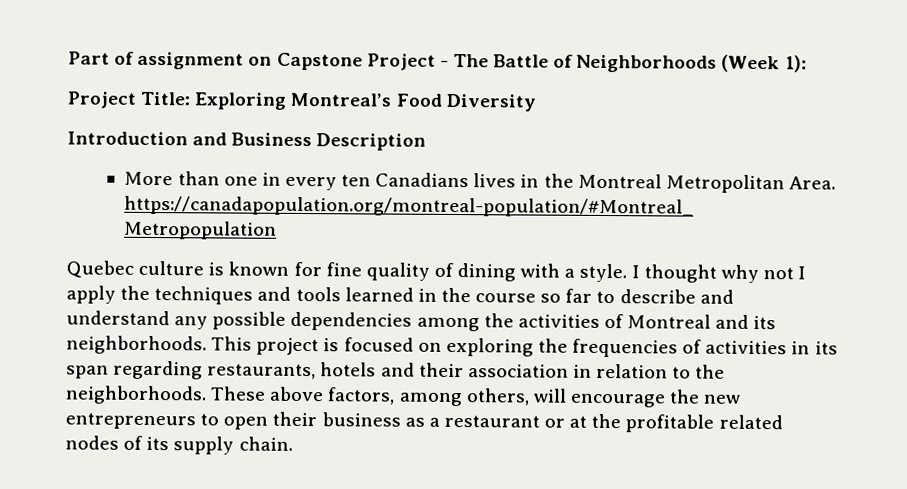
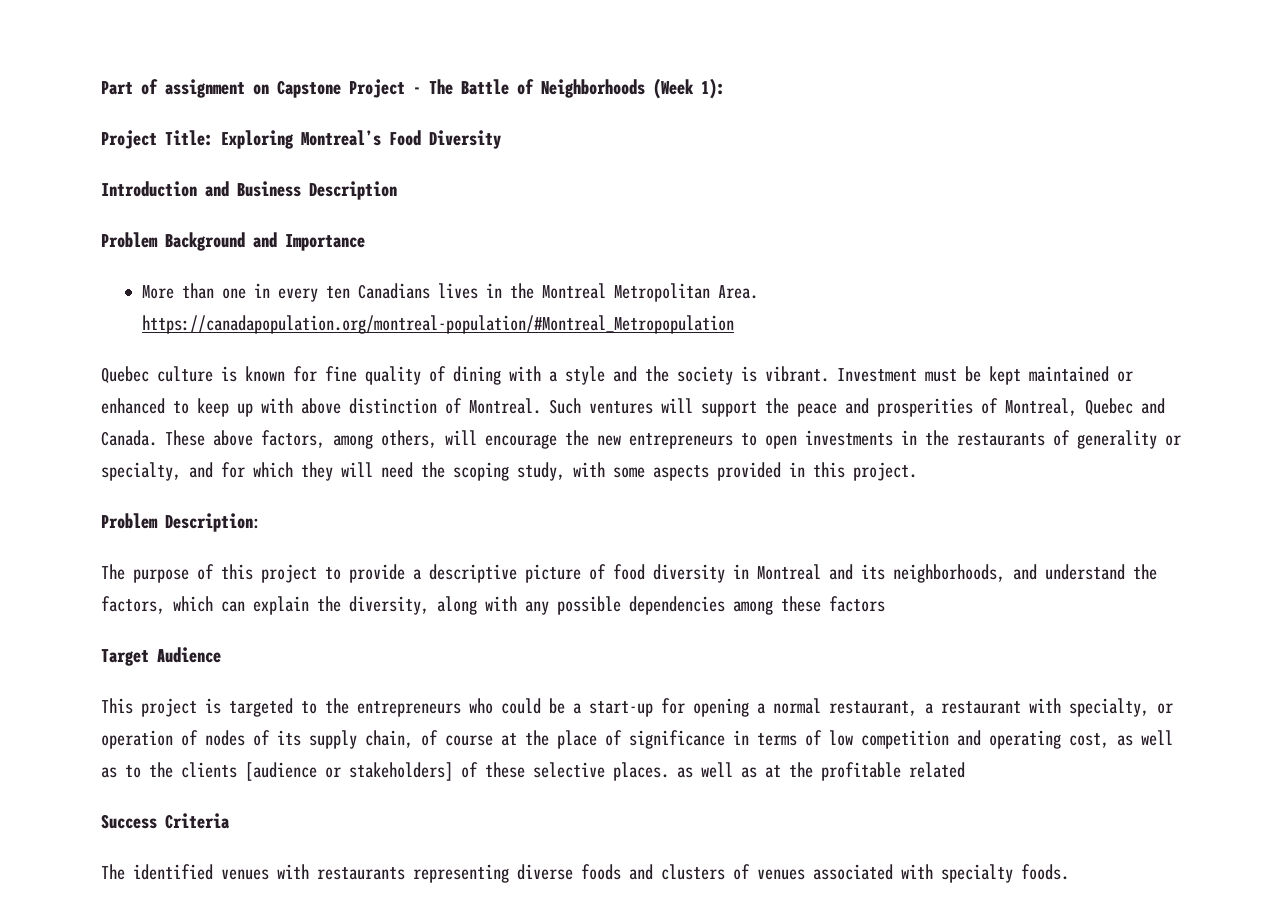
+ Problem Background and Importance
- Quebec culture is known for fine quality of dining with a style. I thought why not I apply the techniques and tools learned in the course so far to describe and understand any possible dependencies among the activities of Montreal and its neighborhoods. This project is focused on exploring the frequencies of activities in its span regarding restaurants, hotels and their association in relation to the neighborhoods.
+ Quebec culture is known for fine quality of dining with a style and the society is vibrant. Investment must be kept maintained or enhanced to keep up with above distinction of Montreal. Such ventures will support the peace and prosperities of Montreal, Quebec and Canada.
- These above factors, among others, will encourage the new entrepreneurs to open their business as a restaurant or at the profitable related nodes of its supply chain.
+ These above factors, among others, will encourage the new entrepreneurs to open investments in the restaurants of generality or specialty, and for which they will need the scoping study, with some aspects provided in this project.
+ Problem Description:
+ The purpose of this project to provide a descriptive picture of food diversity in Montreal and its neighborhoods, and understand the factors, which can explain the diversity, along with any possible dependencies among these factors
+ Target Audience
+ This project is targeted to the entrepreneurs who could be a start-up for opening a normal restaurant, a restaurant with specialty, or operation of nodes of its supply chain, of course at the place of significance in terms of low competition and operating cost, as well as to the clients [audience or stakeholders] of these selective places. as well as at the profitable related
+ Success Criteria
+ The identified venues with restaurants representing diverse foods and clusters of venues associated with specialty foods.

